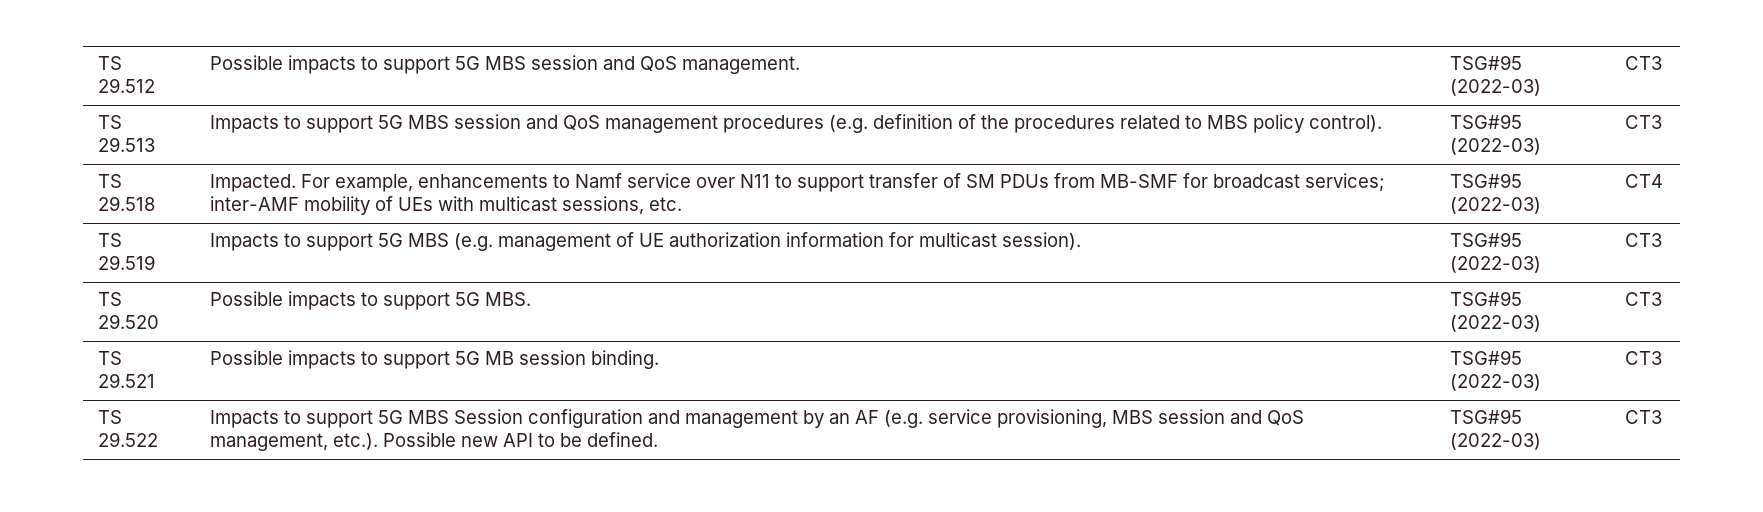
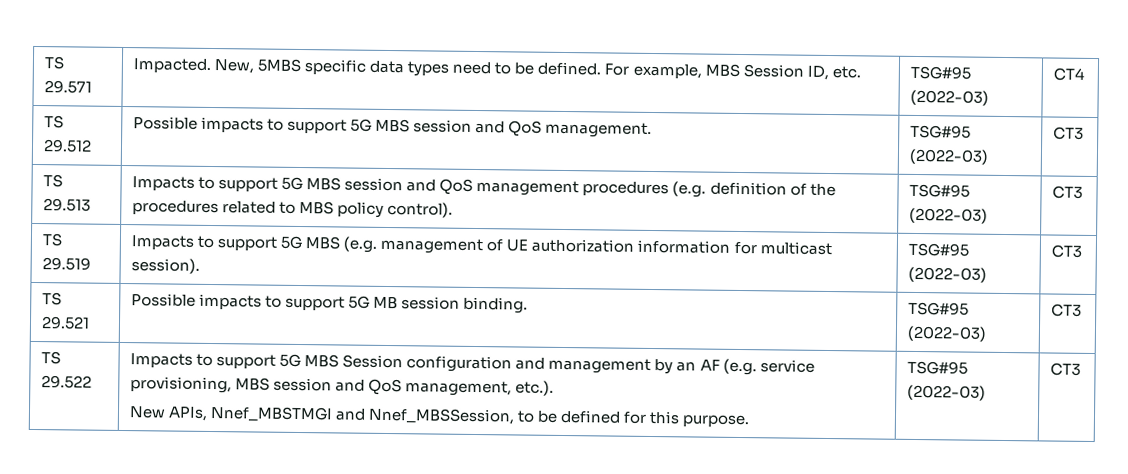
+ TS 29.571 | Impacted. New, 5MBS specific data types need to be defined. For example, MBS Session ID, etc. | TSG#95 (2022-03) | CT4
- TS 29.518 | Impacted. For example, enhancements to Namf service over N11 to support transfer of SM PDUs from MB-SMF for broadcast services; inter-AMF mobility of UEs with multicast sessions, etc. | TSG#95 (2022-03) | CT4
- TS 29.520 | Possible impacts to support 5G MBS. | TSG#95 (2022-03) | CT3
- TS 29.522 | Impacts to support 5G MBS Session configuration and management by an AF (e.g. service provisioning, MBS session and QoS management, etc.). Possible new API to be defined. | TSG#95 (2022-03) | CT3
+ TS 29.522 | Impacts to support 5G MBS Session configuration and management by an AF (e.g. service provisioning, MBS session and QoS management, etc.).
+ New APIs, Nnef_MBSTMGI and Nnef_MBSSession, to be defined for this purpose. | TSG#95 (2022-03) | CT3

